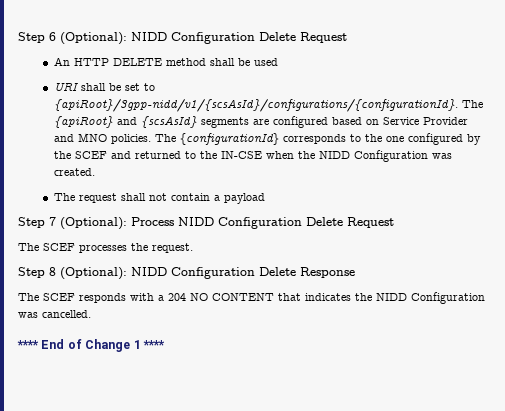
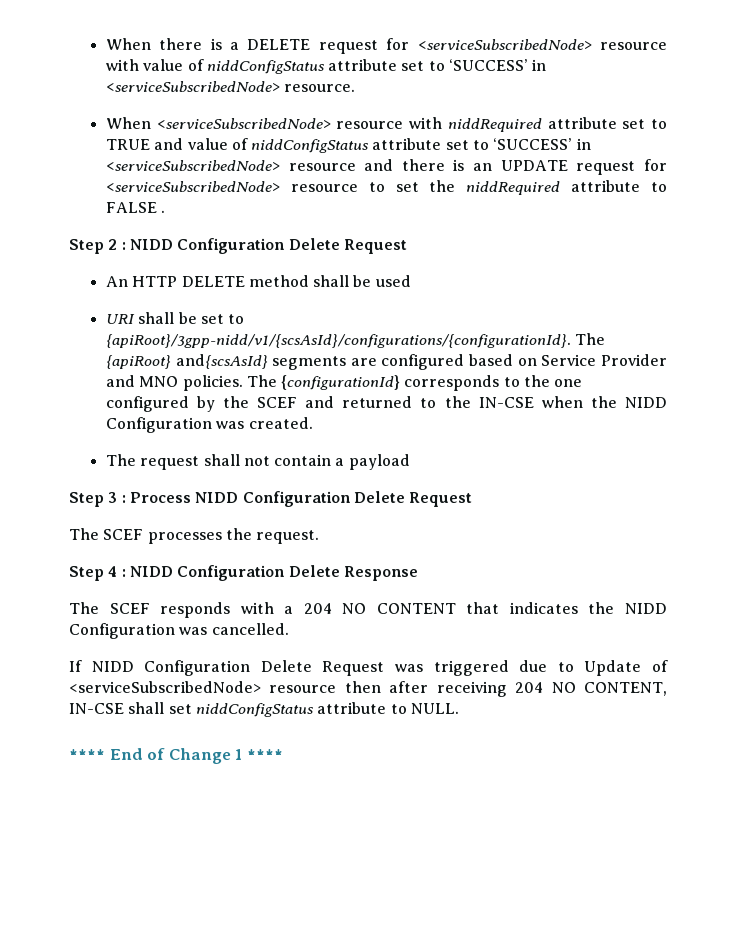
- Step 6 (Optional): NIDD Configuration Delete Request
+ When there is a DELETE request for <serviceSubscribedNode> resource with value of niddConfigStatus attribute set to ‘SUCCESS’ in <serviceSubscribedNode> resource.
+ When <serviceSubscribedNode> resource with niddRequired attribute set to TRUE and value of niddConfigStatus attribute set to ‘SUCCESS’ in <serviceSubscribedNode> resource and there is an UPDATE request for <serviceSubscribedNode> resource to set the niddRequired attribute to FALSE .
+ Step 2 : NIDD Configuration Delete Request
- The {apiRoot} and {scsAsId} segments are configured based on Service Provider and MNO policies.
+ The {apiRoot} and{scsAsId} segments are configured based on Service Provider and MNO policies.
- Step 7 (Optional): Process NIDD Configuration Delete Request
+ Step 3 : Process NIDD Configuration Delete Request
- Step 8 (Optional): NIDD Configuration Delete Response
+ Step 4 : NIDD Configuration Delete Response
+ If NIDD Configuration Delete Request was triggered due to Update of <serviceSubscribedNode> resource then after receiving 204 NO CONTENT, IN-CSE shall set niddConfigStatus attribute to NULL.

